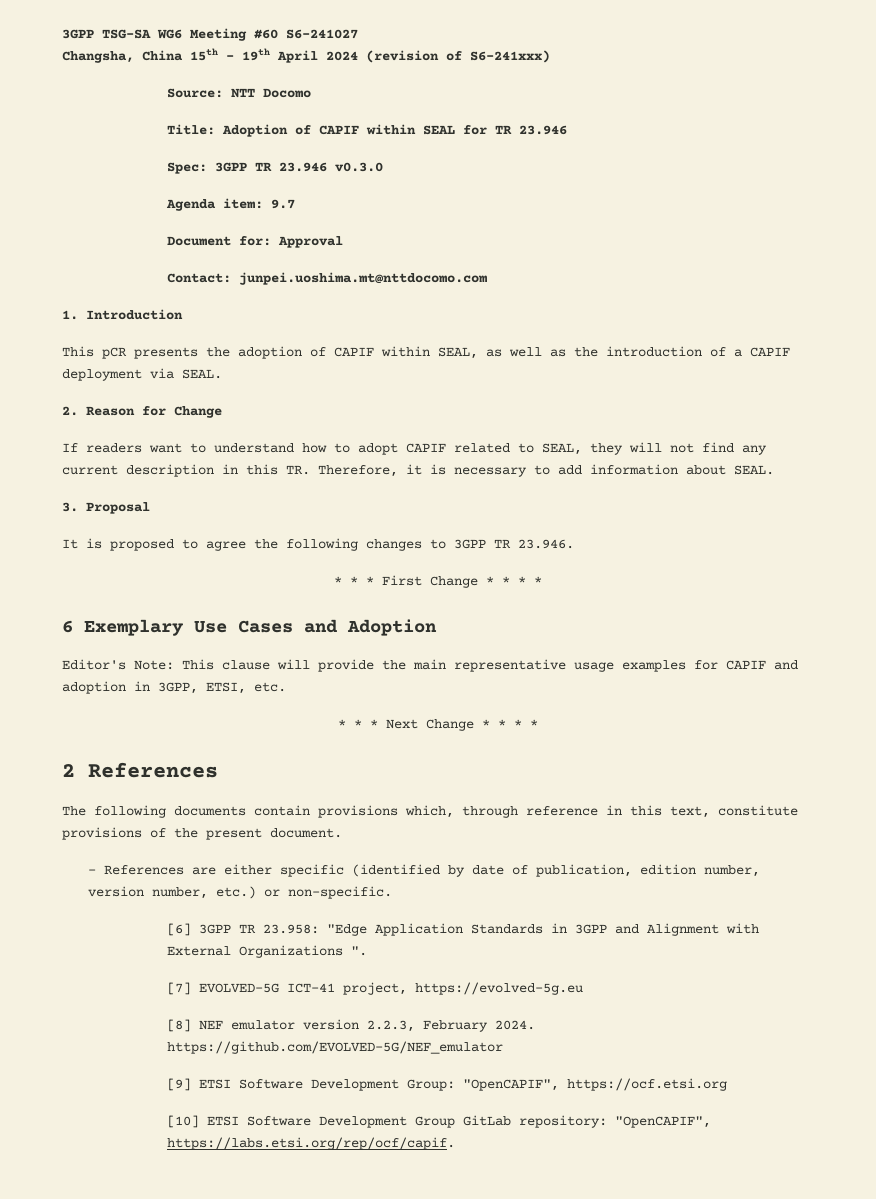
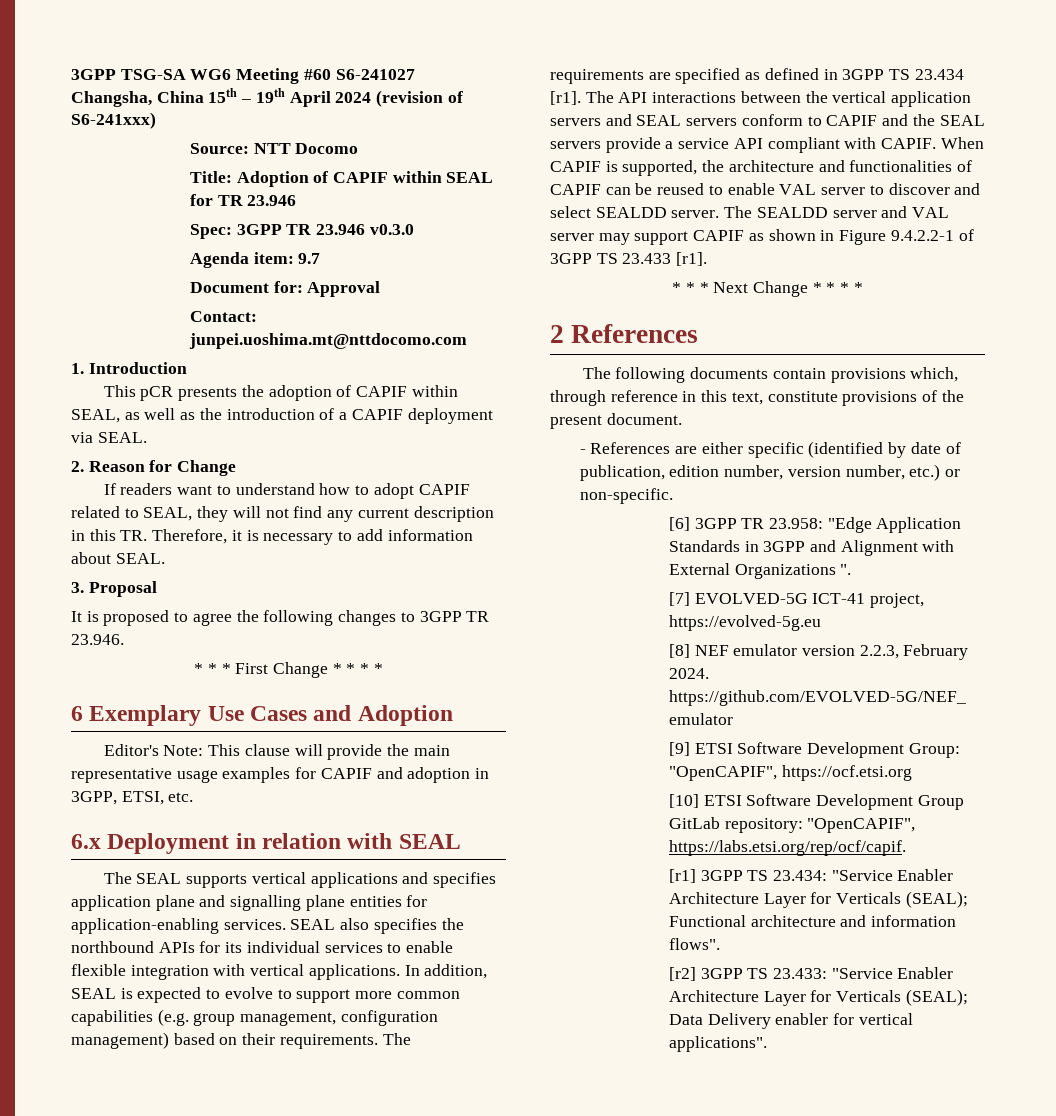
+ 6.x Deployment in relation with SEAL
+ The SEAL supports vertical applications and specifies application plane and signalling plane entities for application-enabling services. SEAL also specifies the northbound APIs for its individual services to enable flexible integration with vertical applications. In addition, SEAL is expected to evolve to support more common capabilities (e.g. group management, configuration management) based on their requirements. The requirements are specified as defined in 3GPP TS 23.434 [r1]. The API interactions between the vertical application servers and SEAL servers conform to CAPIF and the SEAL servers provide a service API compliant with CAPIF. When CAPIF is supported, the architecture and functionalities of CAPIF can be reused to enable VAL server to discover and select SEALDD server. The SEALDD server and VAL server may support CAPIF as shown in Figure 9.4.2.2-1 of 3GPP TS 23.433 [r1].
+ [r1] 3GPP TS 23.434: "Service Enabler Architecture Layer for Verticals (SEAL); Functional architecture and information flows".
+ [r2] 3GPP TS 23.433: "Service Enabler Architecture Layer for Verticals (SEAL); Data Delivery enabler for vertical applications".

